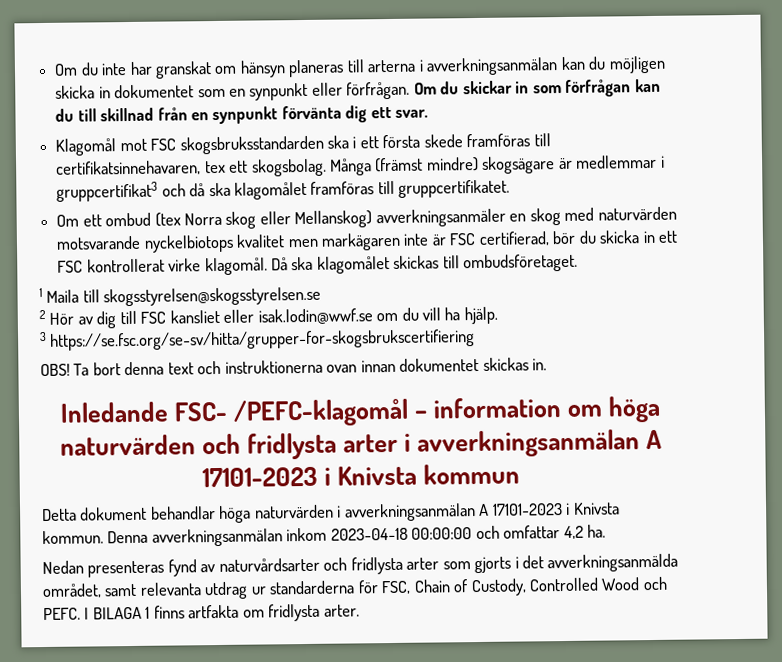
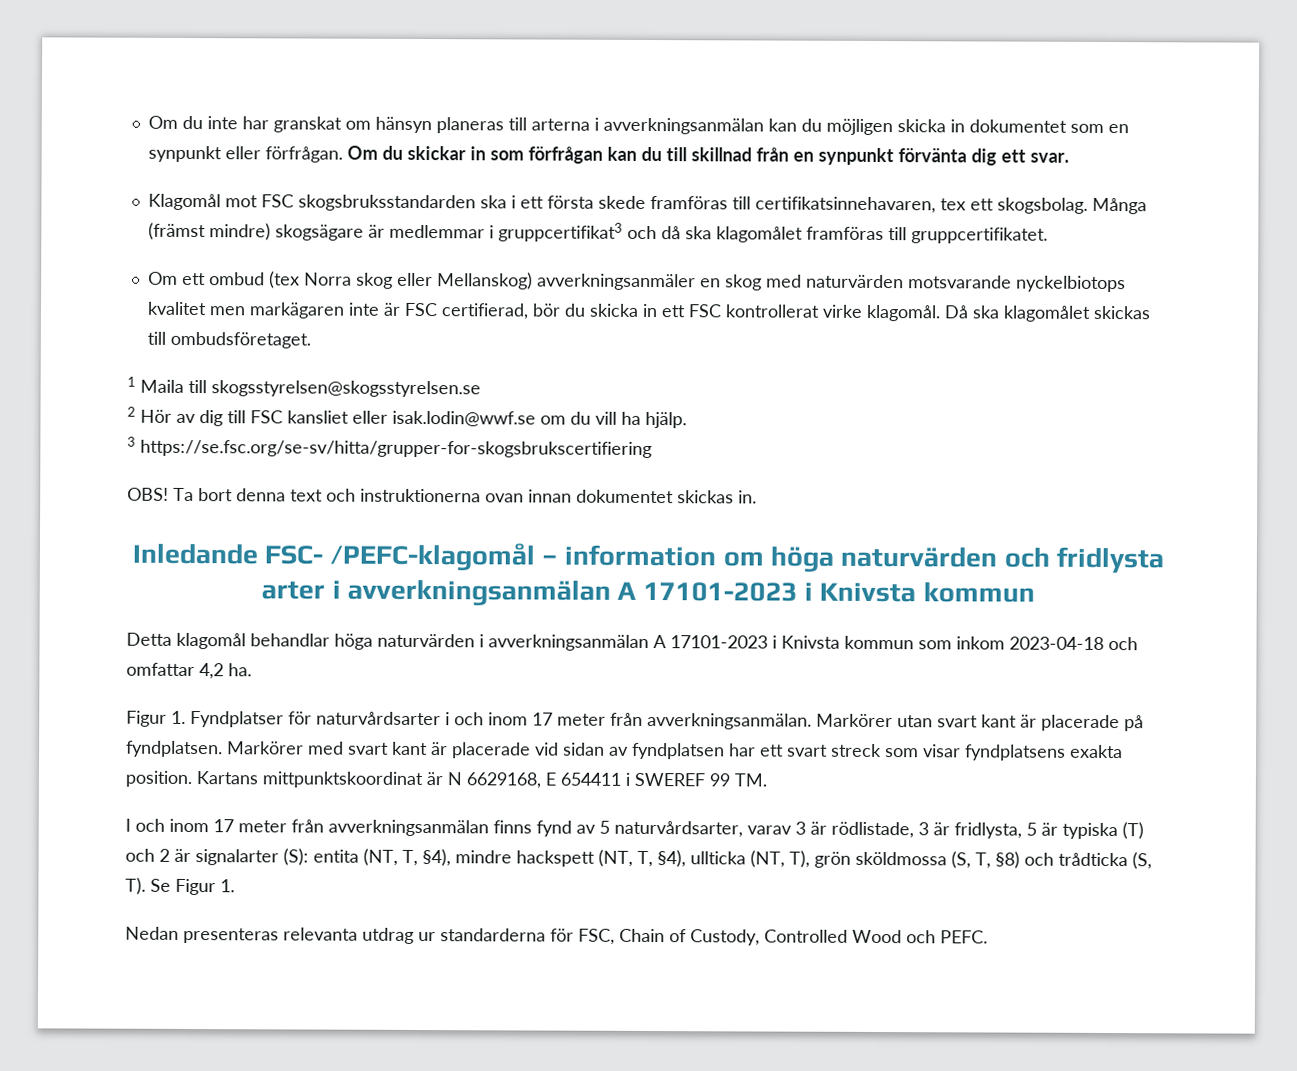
- Detta dokument behandlar höga naturvärden i avverkningsanmälan A 17101-2023 i Knivsta kommun. Denna avverkningsanmälan inkom 2023-04-18 00:00:00 och omfattar 4,2 ha.
+ Detta klagomål behandlar höga naturvärden i avverkningsanmälan A 17101-2023 i Knivsta kommun som inkom 2023-04-18 och omfattar 4,2 ha.
- Nedan presenteras fynd av naturvårdsarter och fridlysta arter som gjorts i det avverkningsanmälda området, samt relevanta utdrag ur standarderna för FSC, Chain of Custody, Controlled Wood och PEFC. I BILAGA 1 finns artfakta om fridlysta arter.
+ Figur 1. Fyndplatser för naturvårdsarter i och inom 17 meter från avverkningsanmälan. Markörer utan svart kant är placerade på fyndplatsen. Markörer med svart kant är placerade vid sidan av fyndplatsen har ett svart streck som visar fyndplatsens exakta position. Kartans mittpunktskoordinat är N 6629168, E 654411 i SWEREF 99 TM.
+ I och inom 17 meter från avverkningsanmälan finns fynd av 5 naturvårdsarter, varav 3 är rödlistade, 3 är fridlysta, 5 är typiska (T) och 2 är signalarter (S): entita (NT, T, §4), mindre hackspett (NT, T, §4), ullticka (NT, T), grön sköldmossa (S, T, §8) och trådticka (S, T). Se Figur 1.
+ Nedan presenteras relevanta utdrag ur standarderna för FSC, Chain of Custody, Controlled Wood och PEFC.

